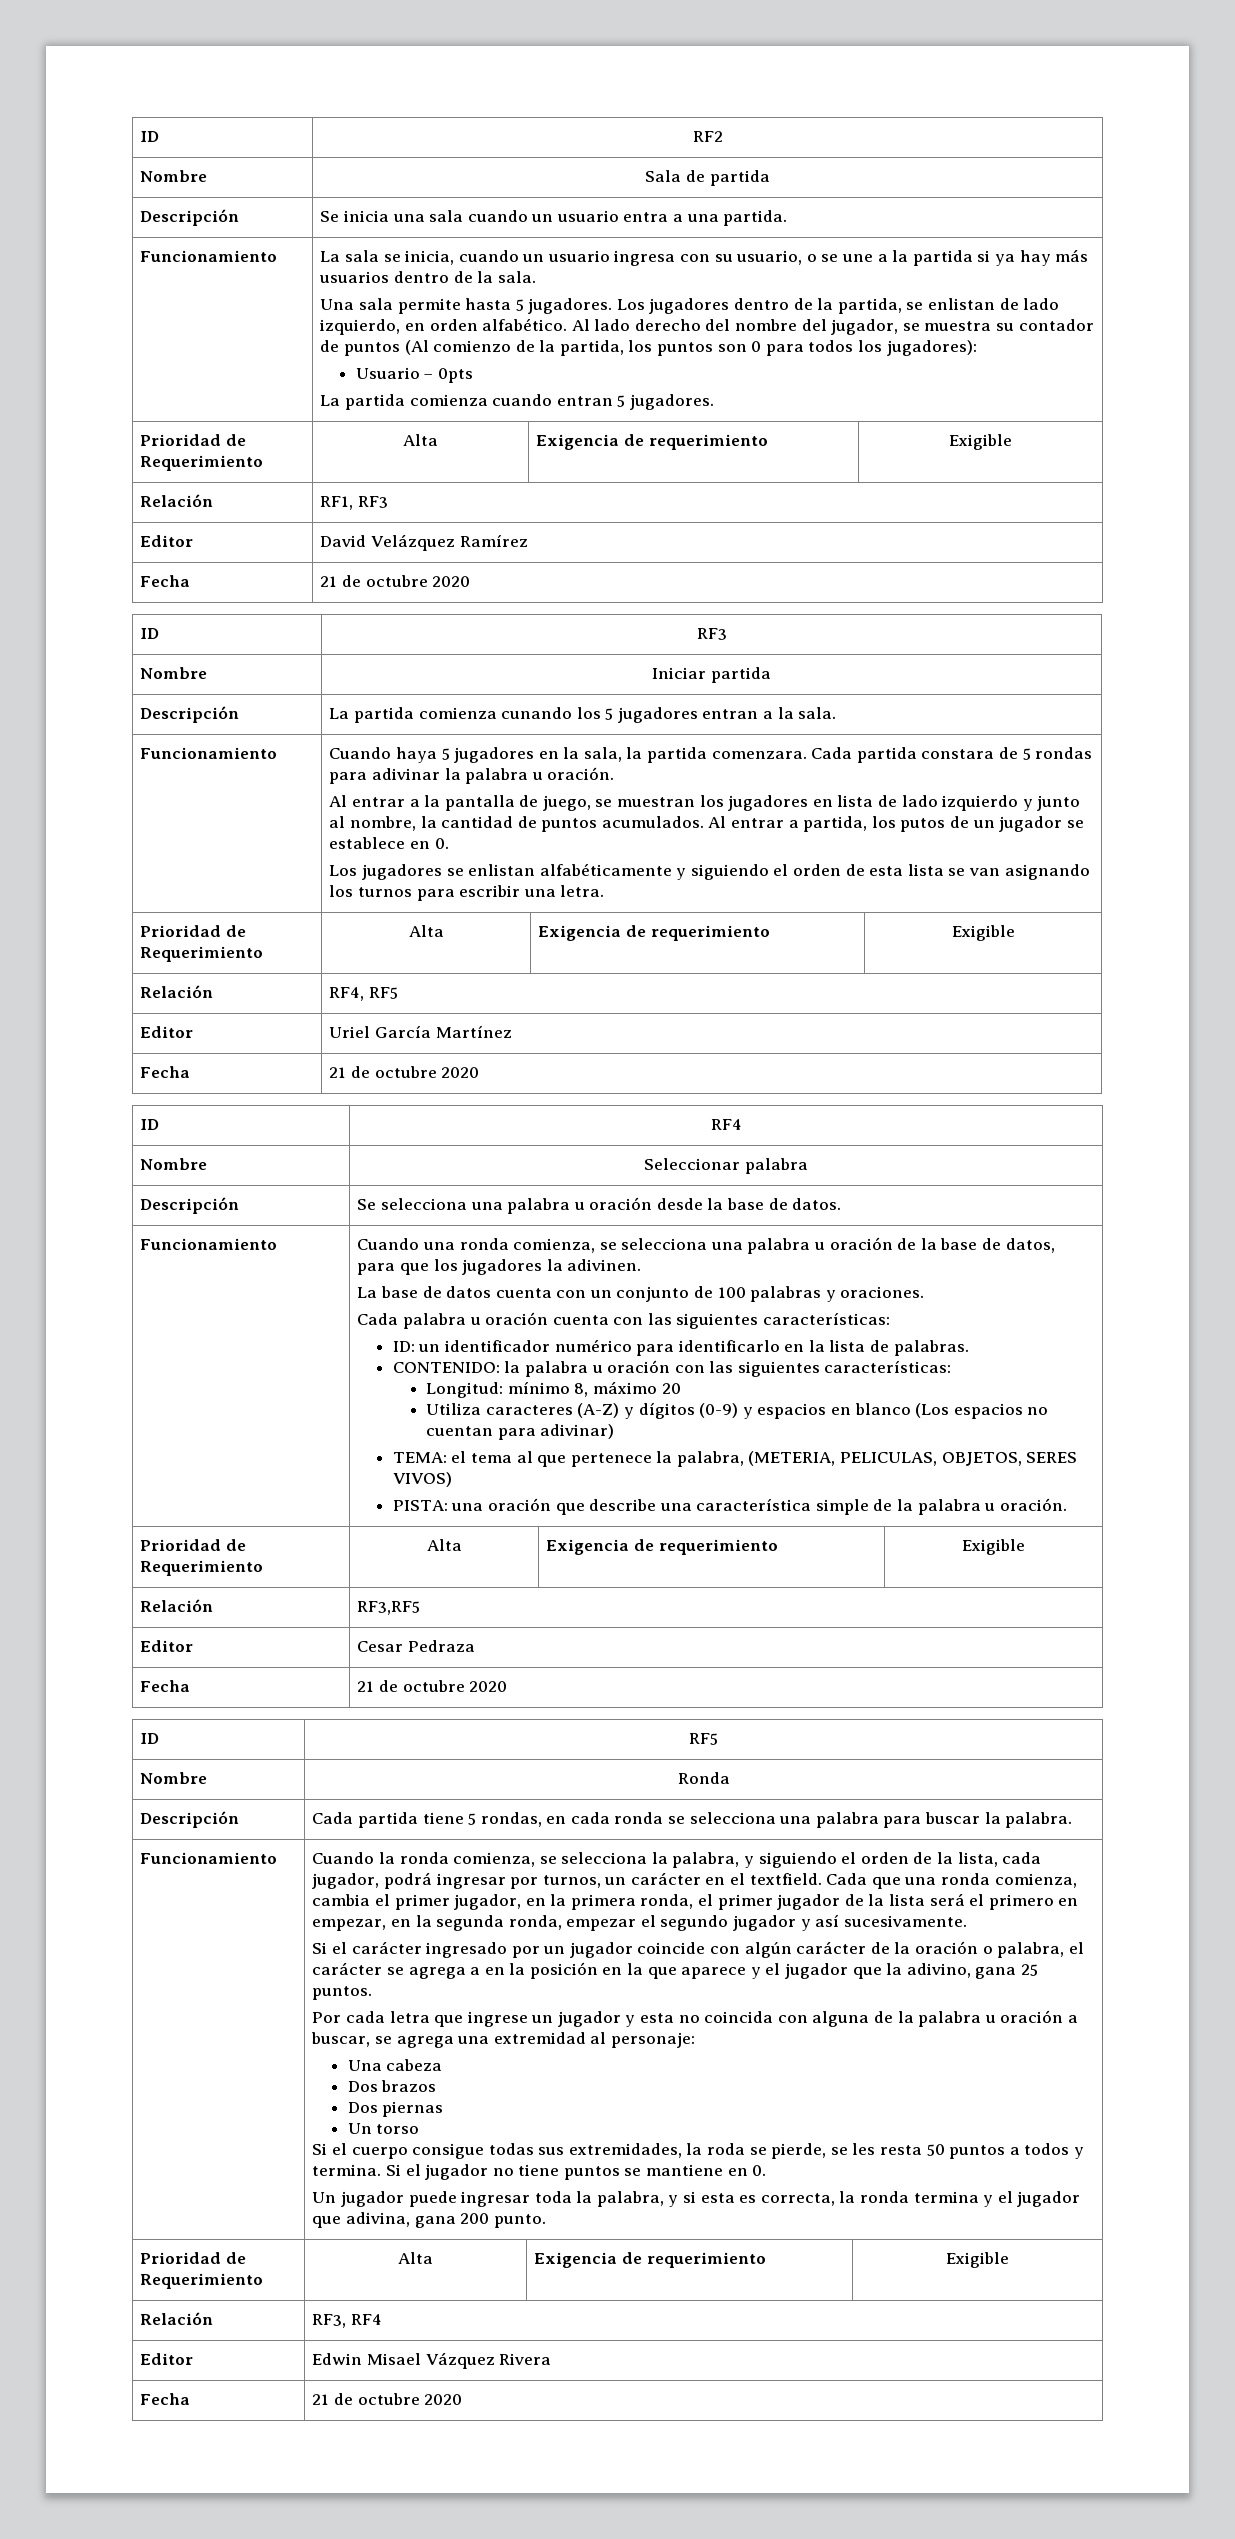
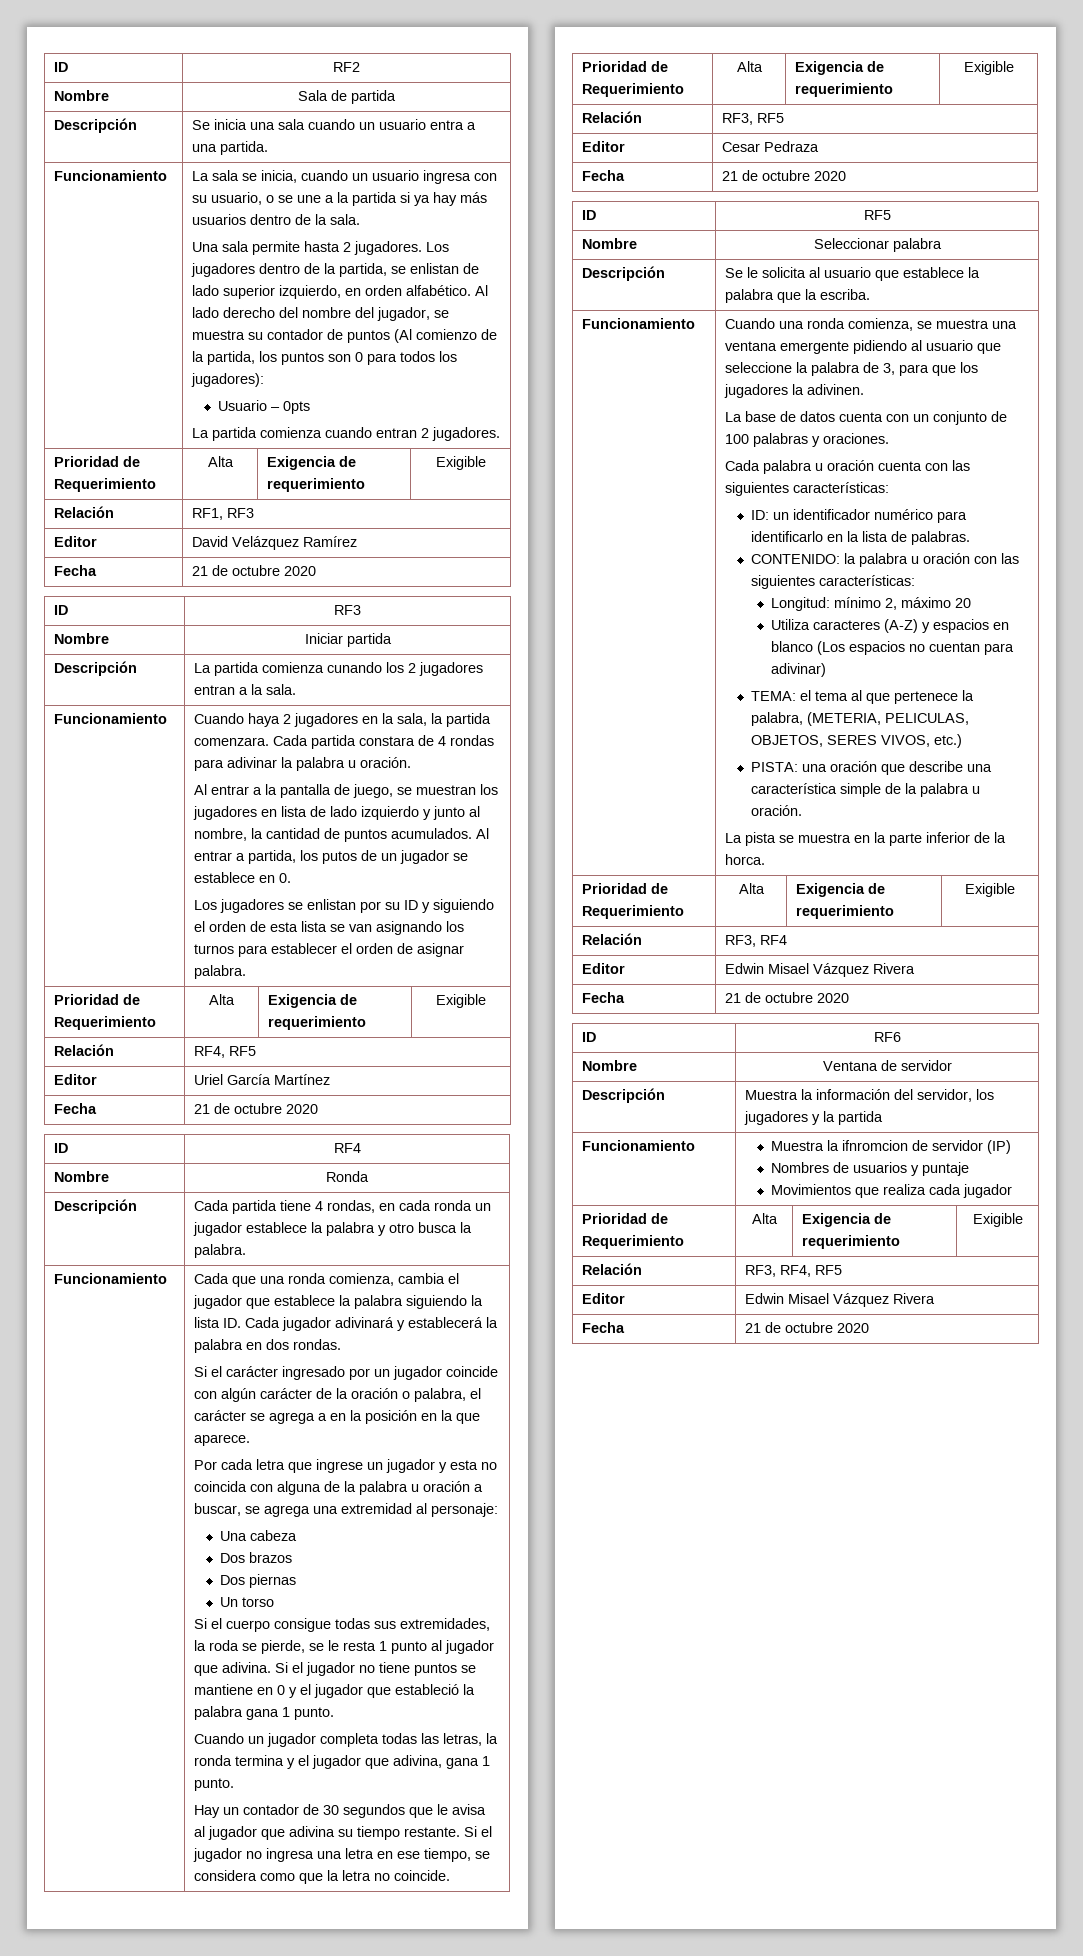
- Una sala permite hasta 5 jugadores.
+ Una sala permite hasta 2 jugadores.
- Los jugadores dentro de la partida, se enlistan de lado izquierdo, en orden alfabético.
+ Los jugadores dentro de la partida, se enlistan de lado superior izquierdo, en orden alfabético.
- La partida comienza cuando entran 5 jugadores.
+ La partida comienza cuando entran 2 jugadores.
- Descripción | La partida comienza cunando los 5 jugadores entran a la sala.
+ Descripción | La partida comienza cunando los 2 jugadores entran a la sala.
- Cuando haya 5 jugadores en la sala, la partida comenzara.
+ Cuando haya 2 jugadores en la sala, la partida comenzara.
- Cada partida constara de 5 rondas para adivinar la palabra u oración.
+ Cada partida constara de 4 rondas para adivinar la palabra u oración.
- Los jugadores se enlistan alfabéticamente y siguiendo el orden de esta lista se van asignando los turnos para escribir una letra.
+ Los jugadores se enlistan por su ID y siguiendo el orden de esta lista se van asignando los turnos para establecer el orden de asignar palabra.
+ Nombre | Ronda
+ Descripción | Cada partida tiene 4 rondas, en cada ronda un jugador establece la palabra y otro busca la palabra.
+ Funcionamiento | Cada que una ronda comienza, cambia el jugador que establece la palabra siguiendo la lista ID. Cada jugador adivinará y establecerá la palabra en dos rondas.
+ Si el carácter ingresado por un jugador coincide con algún carácter de la oración o palabra, el carácter se agrega a en la posición en la que aparece.
+ Por cada letra que ingrese un jugador y esta no coincida con alguna de la palabra u oración a buscar, se agrega una extremidad al personaje:
+ Una cabeza
+ Dos brazos
+ Dos piernas
+ Un torso
+ Si el cuerpo consigue todas sus extremidades, la roda se pierde, se le resta 1 punto al jugador que adivina. Si el jugador no tiene puntos se mantiene en 0 y el jugador que estableció la palabra gana 1 punto.
+ Cuando un jugador completa todas las letras, la ronda termina y el jugador que adivina, gana 1 punto.
+ Hay un contador de 30 segundos que le avisa al jugador que adivina su tiempo restante. Si el jugador no ingresa una letra en ese tiempo, se considera como que la letra no coincide.
+ Prioridad de Requerimiento | Alta | Exigencia de requerimiento | Exigible
+ Relación | RF3, RF5
+ Editor | Cesar Pedraza
+ Fecha | 21 de octubre 2020
+ ID | RF5
- Descripción | Se selecciona una palabra u oración desde la base de datos.
+ Descripción | Se le solicita al usuario que establece la palabra que la escriba.
- Cuando una ronda comienza, se selecciona una palabra u oración de la base de datos, para que los jugadores la adivinen.
+ Cuando una ronda comienza, se muestra una ventana emergente pidiendo al usuario que seleccione la palabra de 3, para que los jugadores la adivinen.
- Longitud: mínimo 8, máximo 20
+ Longitud: mínimo 2, máximo 20
- Utiliza caracteres (A-Z) y dígitos (0-9) y espacios en blanco (Los espacios no cuentan para adivinar)
+ Utiliza caracteres (A-Z) y espacios en blanco (Los espacios no cuentan para adivinar)
- TEMA: el tema al que pertenece la palabra, (METERIA, PELICULAS, OBJETOS, SERES VIVOS)
+ TEMA: el tema al que pertenece la palabra, (METERIA, PELICULAS, OBJETOS, SERES VIVOS, etc.)
  PISTA: una oración que describe una característica simple de la palabra u oración.
- Prioridad de Requerimiento | Alta | Exigencia de requerimiento | Exigible
- Relación | RF3,RF5
- Editor | Cesar Pedraza
- Fecha | 21 de octubre 2020
- ID | RF5
- Nombre | Ronda
- Descripción | Cada partida tiene 5 rondas, en cada ronda se selecciona una palabra para buscar la palabra.
- Funcionamiento | Cuando la ronda comienza, se selecciona la palabra, y siguiendo el orden de la lista, cada jugador, podrá ingresar por turnos, un carácter en el textfield. Cada que una ronda comienza, cambia el primer jugador, en la primera ronda, el primer jugador de la lista será el primero en empezar, en la segunda ronda, empezar el segundo jugador y así sucesivamente.
- Si el carácter ingresado por un jugador coincide con algún carácter de la oración o palabra, el carácter se agrega a en la posición en la que aparece y el jugador que la adivino, gana 25 puntos.
- Por cada letra que ingrese un jugador y esta no coincida con alguna de la palabra u oración a buscar, se agrega una extremidad al personaje:
- Una cabeza
- Dos brazos
- Dos piernas
- Un torso
- Si el cuerpo consigue todas sus extremidades, la roda se pierde, se les resta 50 puntos a todos y termina. Si el jugador no tiene puntos se mantiene en 0.
- Un jugador puede ingresar toda la palabra, y si esta es correcta, la ronda termina y el jugador que adivina, gana 200 punto.
+ La pista se muestra en la parte inferior de la horca.
+ ID | RF6
+ Nombre | Ventana de servidor
+ Descripción | Muestra la información del servidor, los jugadores y la partida
+ Funcionamiento | Muestra la ifnromcion de servidor (IP)
+ Nombres de usuarios y puntaje
+ Movimientos que realiza cada jugador
+ Prioridad de Requerimiento | Alta | Exigencia de requerimiento | Exigible
+ Relación | RF3, RF4, RF5
+ Editor | Edwin Misael Vázquez Rivera
+ Fecha | 21 de octubre 2020

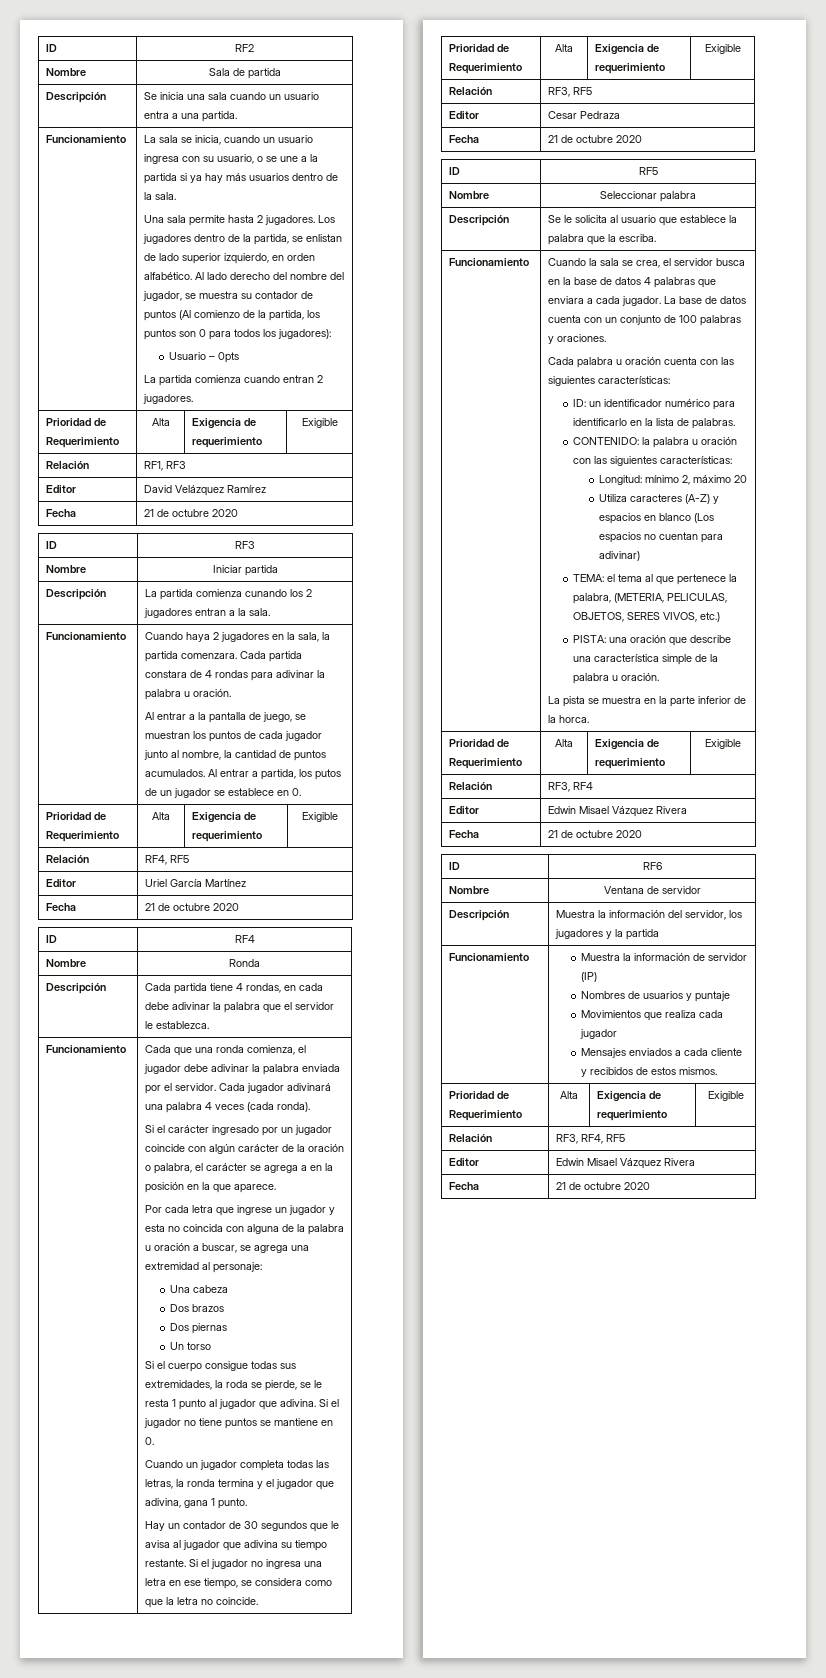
- Al entrar a la pantalla de juego, se muestran los jugadores en lista de lado izquierdo y junto al nombre, la cantidad de puntos acumulados.
+ Al entrar a la pantalla de juego, se muestran los puntos de cada jugador junto al nombre, la cantidad de puntos acumulados.
- Los jugadores se enlistan por su ID y siguiendo el orden de esta lista se van asignando los turnos para establecer el orden de asignar palabra.
- Descripción | Cada partida tiene 4 rondas, en cada ronda un jugador establece la palabra y otro busca la palabra.
+ Descripción | Cada partida tiene 4 rondas, en cada debe adivinar la palabra que el servidor le establezca.
- Cada que una ronda comienza, cambia el jugador que establece la palabra siguiendo la lista ID. Cada jugador adivinará y establecerá la palabra en dos rondas.
+ Cada que una ronda comienza, el jugador debe adivinar la palabra enviada por el servidor. Cada jugador adivinará una palabra 4 veces (cada ronda).
- Si el jugador no tiene puntos se mantiene en 0 y el jugador que estableció la palabra gana 1 punto.
+ Si el jugador no tiene puntos se mantiene en 0.
- Cuando una ronda comienza, se muestra una ventana emergente pidiendo al usuario que seleccione la palabra de 3, para que los jugadores la adivinen.
- La base de datos cuenta con un conjunto de 100 palabras y oraciones.
+ Cuando la sala se crea, el servidor busca en la base de datos 4 palabras que enviara a cada jugador. La base de datos cuenta con un conjunto de 100 palabras y oraciones.
- Funcionamiento | Muestra la ifnromcion de servidor (IP)
+ Funcionamiento | Muestra la información de servidor (IP)
  Nombres de usuarios y puntaje
  Movimientos que realiza cada jugador
+ Mensajes enviados a cada cliente y recibidos de estos mismos.

